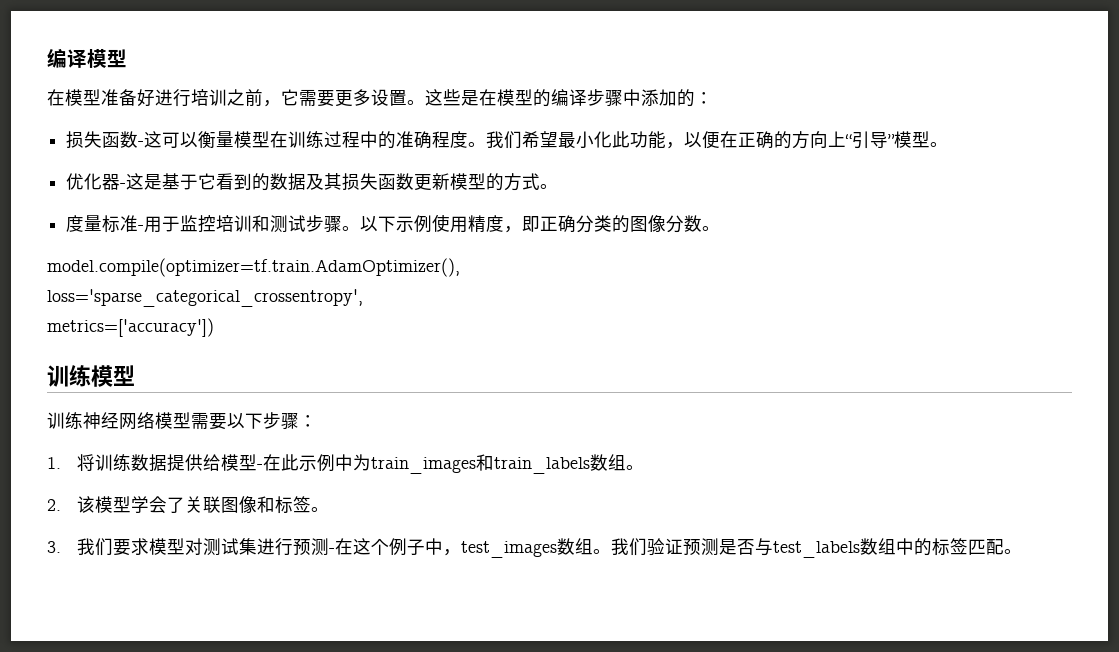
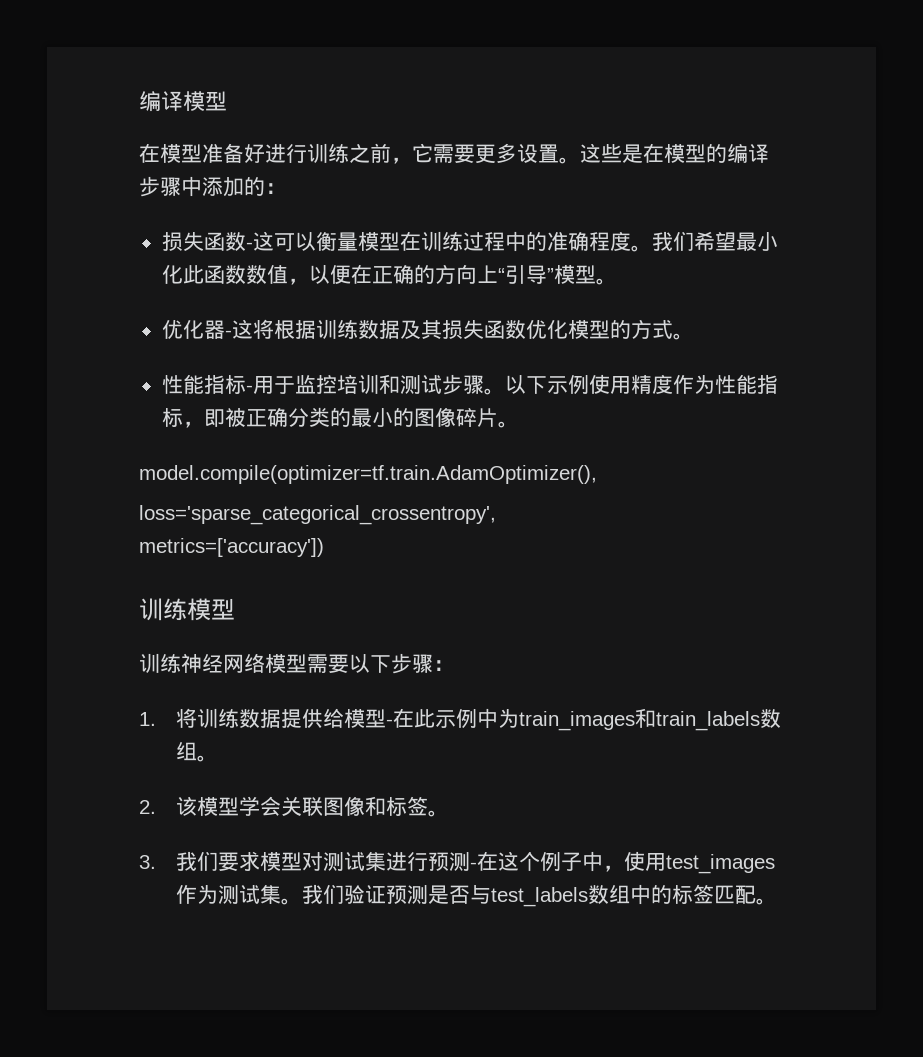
- 在模型准备好进行培训之前，它需要更多设置。
+ 在模型准备好进行训练之前，它需要更多设置。
- 我们希望最小化此功能，以便在正确的方向上“引导”模型。
+ 我们希望最小化此函数数值，以便在正确的方向上“引导”模型。
- 优化器-这是基于它看到的数据及其损失函数更新模型的方式。
+ 优化器-这将根据训练数据及其损失函数优化模型的方式。
- 度量标准-用于监控培训和测试步骤。
+ 性能指标-用于监控培训和测试步骤。
- 以下示例使用精度，即正确分类的图像分数。
+ 以下示例使用精度作为性能指标，即被正确分类的最小的图像碎片。
- 2.该模型学会了关联图像和标签。
+ 2.该模型学会关联图像和标签。
- 3.我们要求模型对测试集进行预测-在这个例子中，test_images数组。
+ 3.我们要求模型对测试集进行预测-在这个例子中，使用test_images作为测试集。

